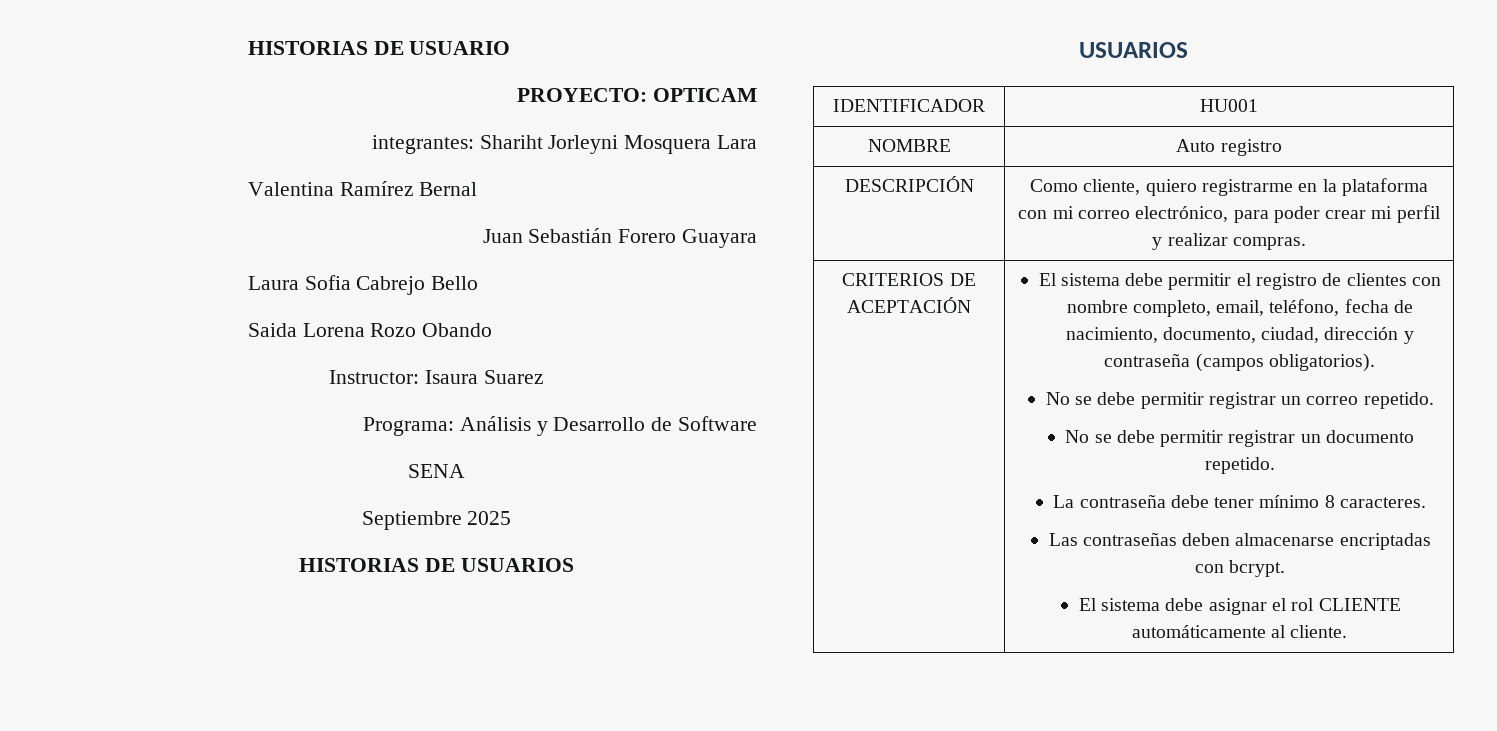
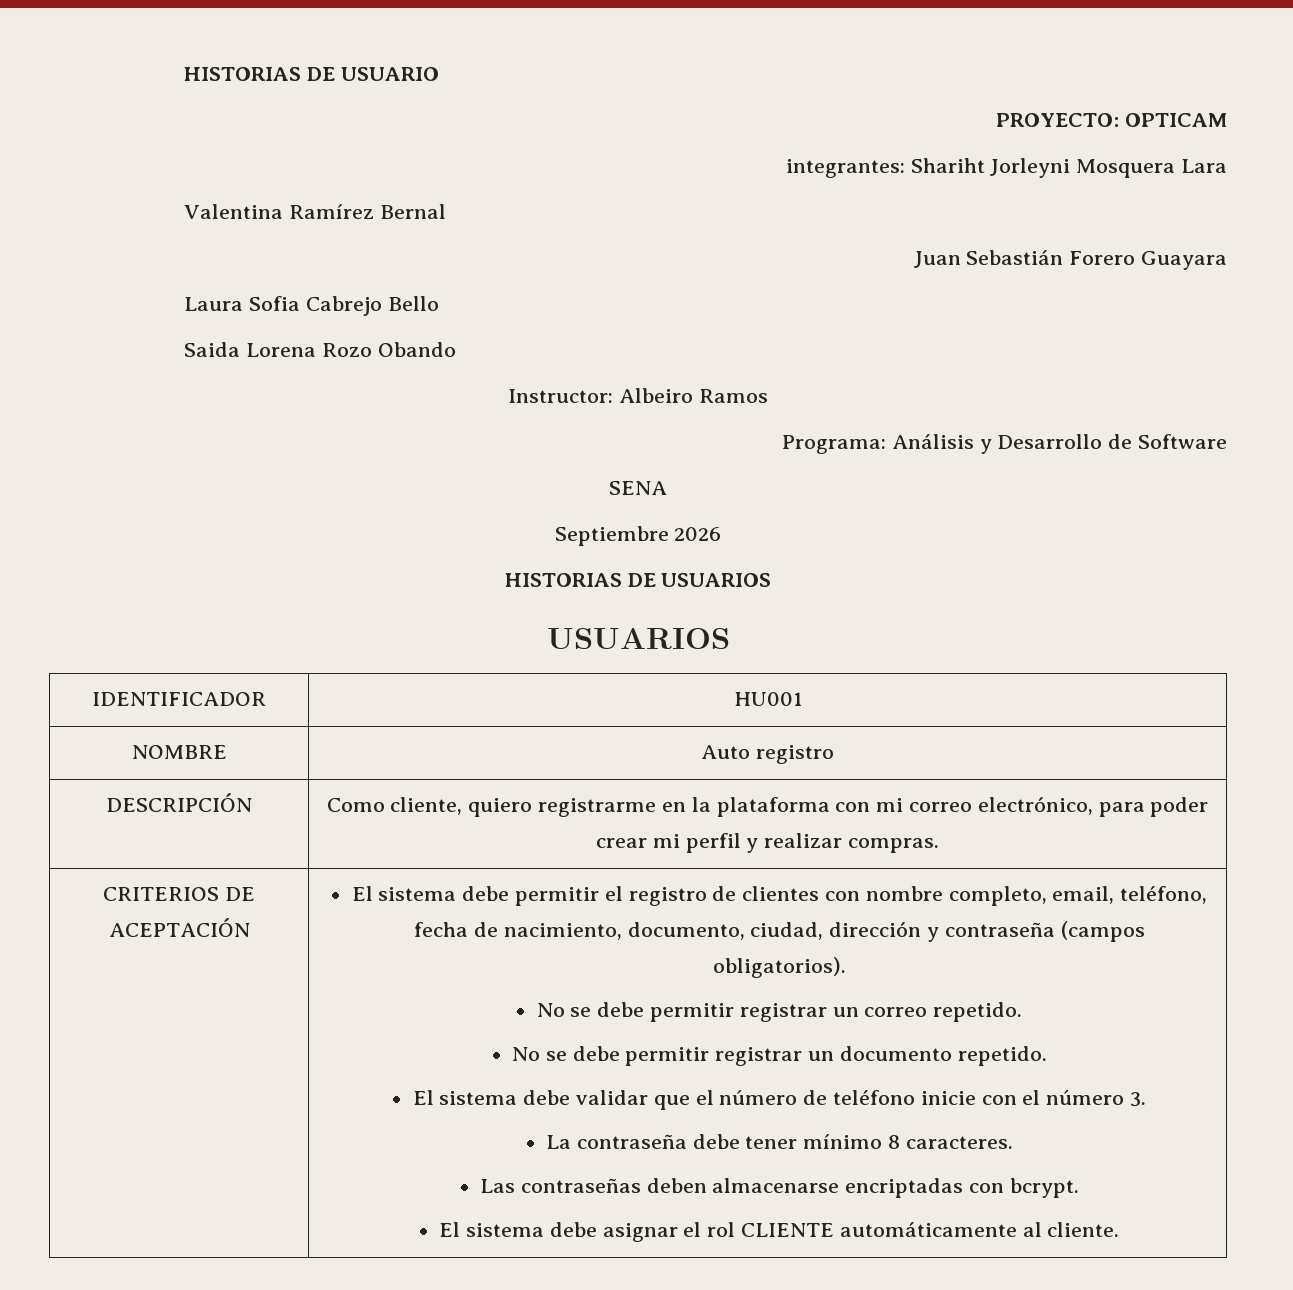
- Instructor: Isaura Suarez
+ Instructor: Albeiro Ramos
- Septiembre 2025
+ Septiembre 2026
+ El sistema debe validar que el número de teléfono inicie con el número 3.

